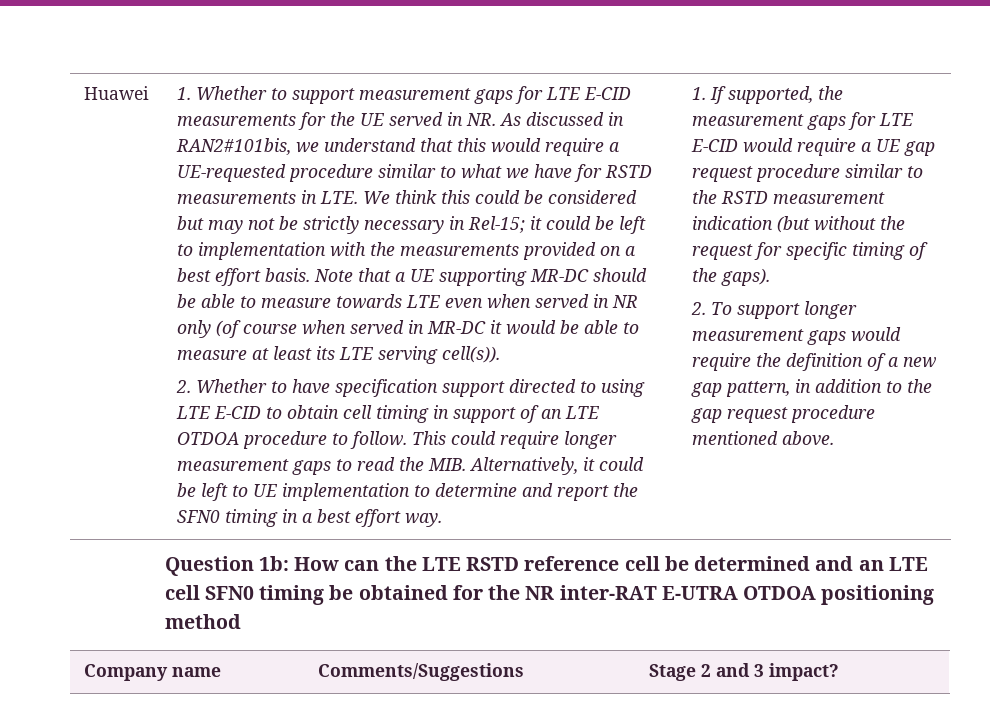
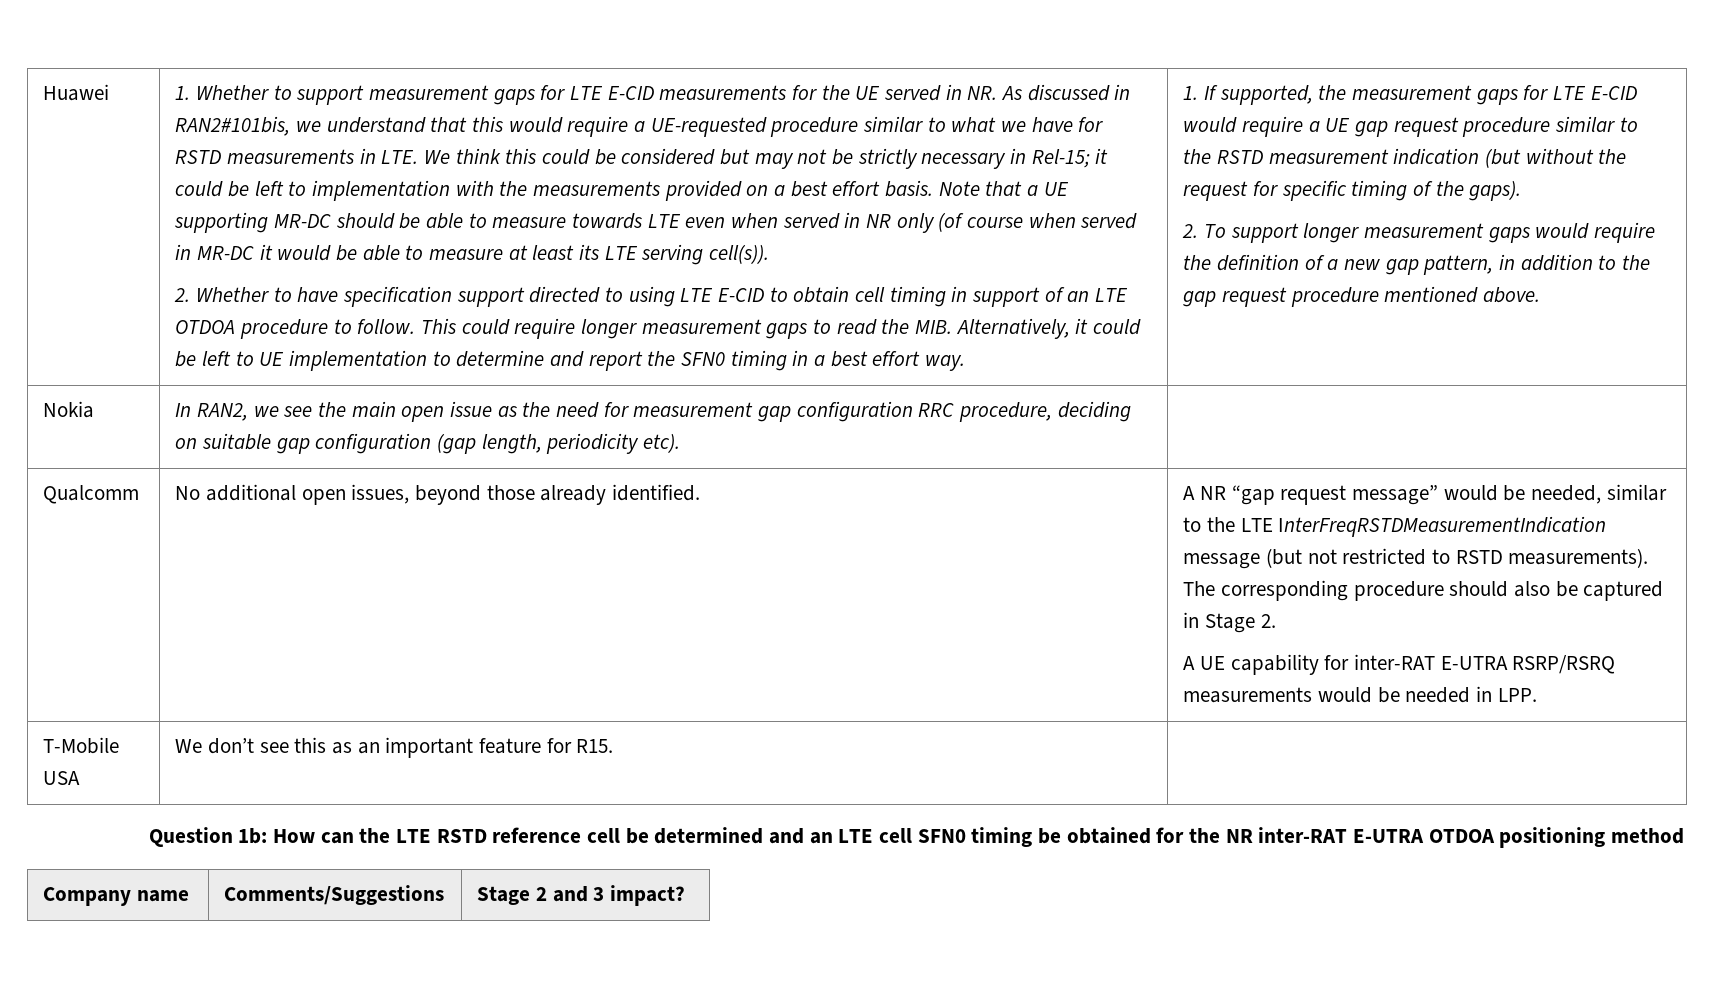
+ Nokia | In RAN2, we see the main open issue as the need for measurement gap configuration RRC procedure, deciding on suitable gap configuration (gap length, periodicity etc). |
+ Qualcomm | No additional open issues, beyond those already identified. | A NR “gap request message” would be needed, similar to the LTE InterFreqRSTDMeasurementIndication message (but not restricted to RSTD measurements). The corresponding procedure should also be captured in Stage 2.
+ A UE capability for inter-RAT E-UTRA RSRP/RSRQ measurements would be needed in LPP.
+ T-Mobile USA | We don’t see this as an important feature for R15. |

